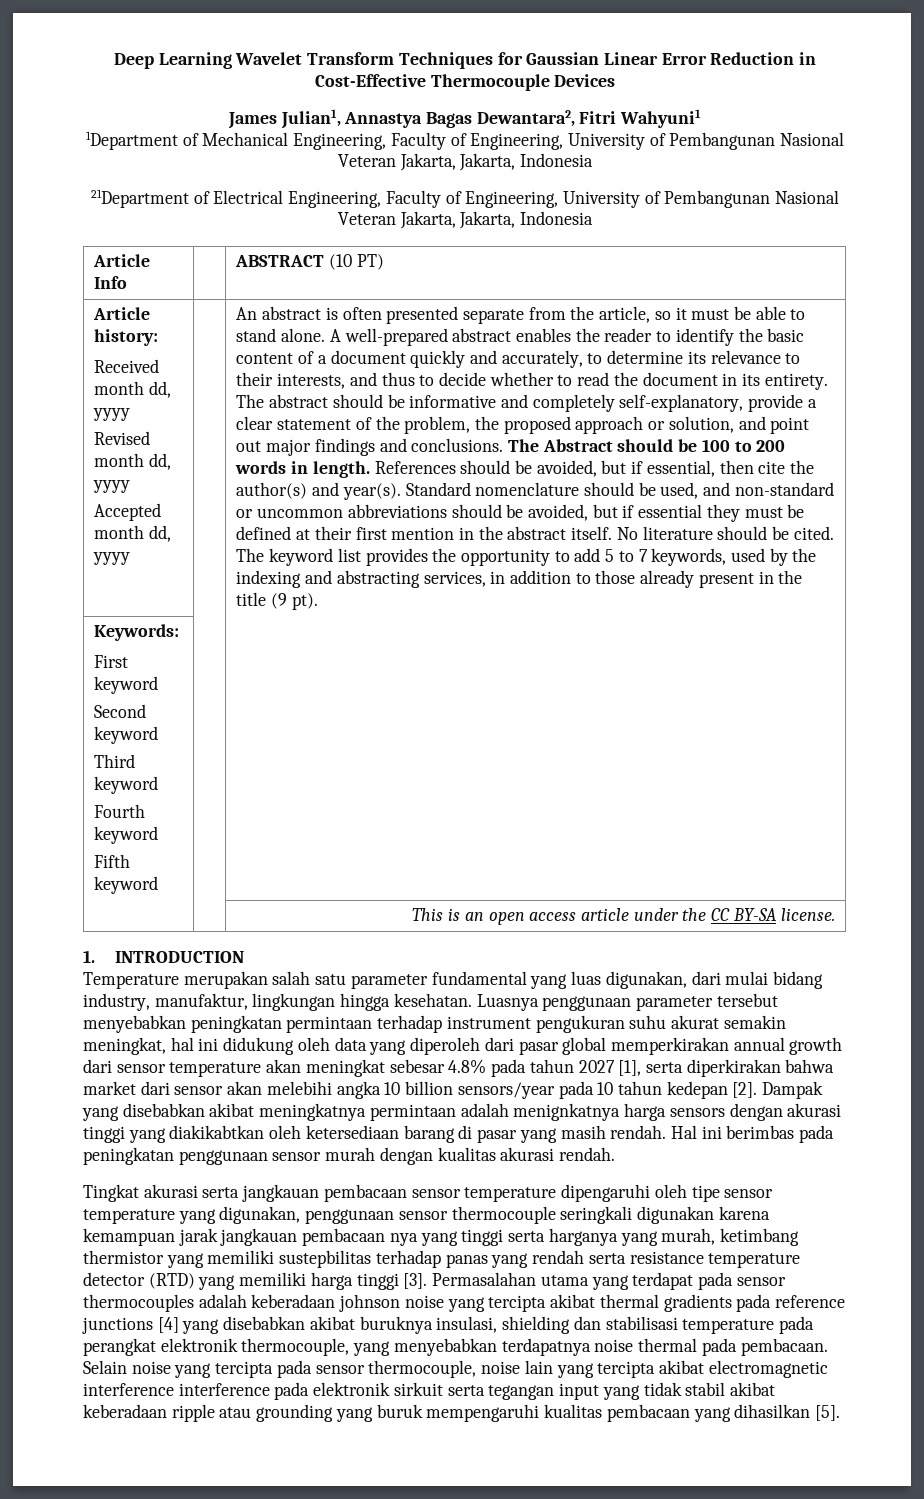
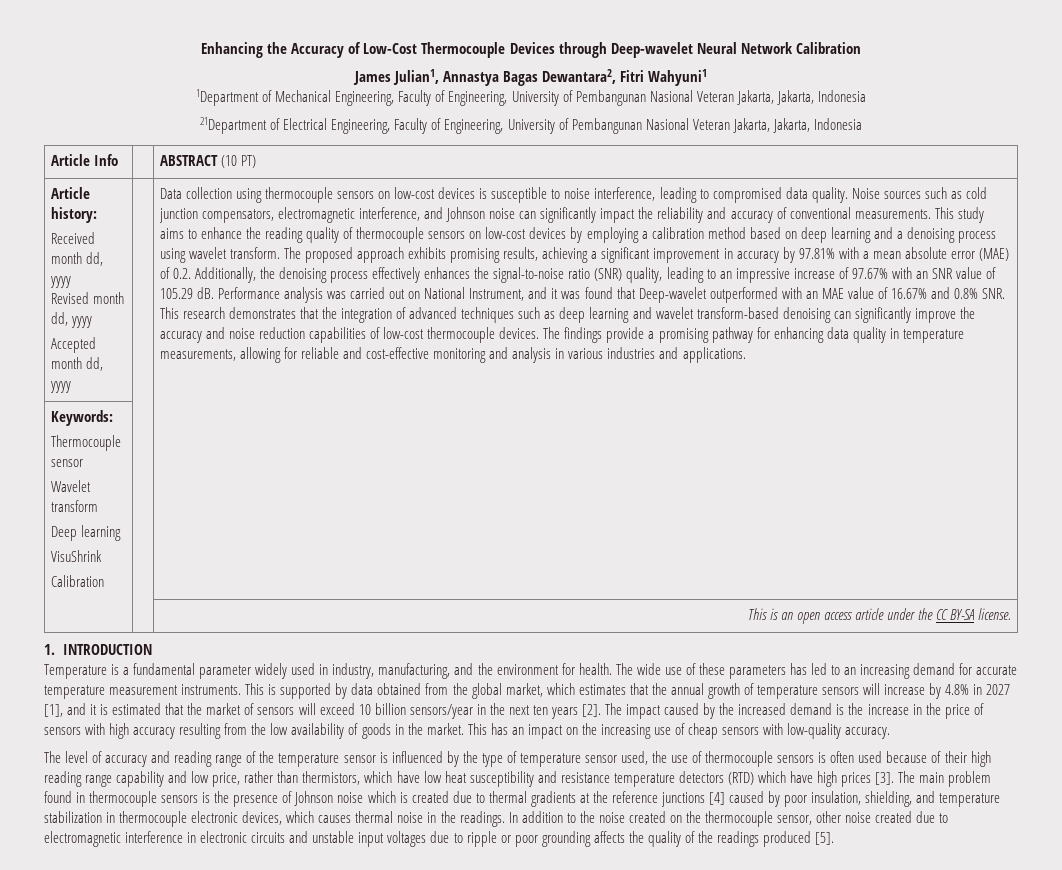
- Deep Learning Wavelet Transform Techniques for Gaussian Linear Error Reduction in Cost-Effective Thermocouple Devices
+ Enhancing the Accuracy of Low-Cost Thermocouple Devices through Deep-wavelet Neural Network Calibration
- An abstract is often presented separate from the article, so it must be able to stand alone. A well-prepared abstract enables the reader to identify the basic content of a document quickly and accurately, to determine its relevance to their interests, and thus to decide whether to read the document in its entirety. The abstract should be informative and completely self-explanatory, provide a clear statement of the problem, the proposed approach or solution, and point out major findings and conclusions. The Abstract should be 100 to 200 words in length. References should be avoided, but if essential, then cite the author(s) and year(s). Standard nomenclature should be used, and non-standard or uncommon abbreviations should be avoided, but if essential they must be defined at their first mention in the abstract itself. No literature should be cited. The keyword list provides the opportunity to add 5 to 7 keywords, used by the indexing and abstracting services, in addition to those already present in the title (9 pt).
+ Data collection using thermocouple sensors on low-cost devices is susceptible to noise interference, leading to compromised data quality. Noise sources such as cold junction compensators, electromagnetic interference, and Johnson noise can significantly impact the reliability and accuracy of conventional measurements. This study aims to enhance the reading quality of thermocouple sensors on low-cost devices by employing a calibration method based on deep learning and a denoising process using wavelet transform. The proposed approach exhibits promising results, achieving a significant improvement in accuracy by 97.81% with a mean absolute error (MAE) of 0.2. Additionally, the denoising process effectively enhances the signal-to-noise ratio (SNR) quality, leading to an impressive increase of 97.67% with an SNR value of 105.29 dB. Performance analysis was carried out on National Instrument, and it was found that Deep-wavelet outperformed with an MAE value of 16.67% and 0.8% SNR. This research demonstrates that the integration of advanced techniques such as deep learning and wavelet transform-based denoising can significantly improve the accuracy and noise reduction capabilities of low-cost thermocouple devices. The findings provide a promising pathway for enhancing data quality in temperature measurements, allowing for reliable and cost-effective monitoring and analysis in various industries and applications.
  Keywords:
- First keyword
- Second keyword
- Third keyword
- Fourth keyword
- Fifth keyword | |
+ Thermocouple sensor
+ Wavelet transform
+ Deep learning
+ VisuShrink
+ Calibration | |
- Temperature merupakan salah satu parameter fundamental yang luas digunakan, dari mulai bidang industry, manufaktur, lingkungan hingga kesehatan. Luasnya penggunaan parameter tersebut menyebabkan peningkatan permintaan terhadap instrument pengukuran suhu akurat semakin meningkat, hal ini didukung oleh data yang diperoleh dari pasar global memperkirakan annual growth dari sensor temperature akan meningkat sebesar 4.8% pada tahun 2027 [1], serta diperkirakan bahwa market dari sensor akan melebihi angka 10 billion sensors/year pada 10 tahun kedepan [2]. Dampak yang disebabkan akibat meningkatnya permintaan adalah menignkatnya harga sensors dengan akurasi tinggi yang diakikabtkan oleh ketersediaan barang di pasar yang masih rendah. Hal ini berimbas pada peningkatan penggunaan sensor murah dengan kualitas akurasi rendah.
- Tingkat akurasi serta jangkauan pembacaan sensor temperature dipengaruhi oleh tipe sensor temperature yang digunakan, penggunaan sensor thermocouple seringkali digunakan karena kemampuan jarak jangkauan pembacaan nya yang tinggi serta harganya yang murah, ketimbang thermistor yang memiliki sustepbilitas terhadap panas yang rendah serta resistance temperature detector (RTD) yang memiliki harga tinggi [3]. Permasalahan utama yang terdapat pada sensor thermocouples adalah keberadaan johnson noise yang tercipta akibat thermal gradients pada reference junctions [4] yang disebabkan akibat buruknya insulasi, shielding dan stabilisasi temperature pada perangkat elektronik thermocouple, yang menyebabkan terdapatnya noise thermal pada pembacaan. Selain noise yang tercipta pada sensor thermocouple, noise lain yang tercipta akibat electromagnetic interference interference pada elektronik sirkuit serta tegangan input yang tidak stabil akibat keberadaan ripple atau grounding yang buruk mempengaruhi kualitas pembacaan yang dihasilkan [5].
+ Temperature is a fundamental parameter widely used in industry, manufacturing, and the environment for health. The wide use of these parameters has led to an increasing demand for accurate temperature measurement instruments. This is supported by data obtained from the global market, which estimates that the annual growth of temperature sensors will increase by 4.8% in 2027 [1], and it is estimated that the market of sensors will exceed 10 billion sensors/year in the next ten years [2]. The impact caused by the increased demand is the increase in the price of sensors with high accuracy resulting from the low availability of goods in the market. This has an impact on the increasing use of cheap sensors with low-quality accuracy.
+ The level of accuracy and reading range of the temperature sensor is influenced by the type of temperature sensor used, the use of thermocouple sensors is often used because of their high reading range capability and low price, rather than thermistors, which have low heat susceptibility and resistance temperature detectors (RTD) which have high prices [3]. The main problem found in thermocouple sensors is the presence of Johnson noise which is created due to thermal gradients at the reference junctions [4] caused by poor insulation, shielding, and temperature stabilization in thermocouple electronic devices, which causes thermal noise in the readings. In addition to the noise created on the thermocouple sensor, other noise created due to electromagnetic interference in electronic circuits and unstable input voltages due to ripple or poor grounding affects the quality of the readings produced [5].

